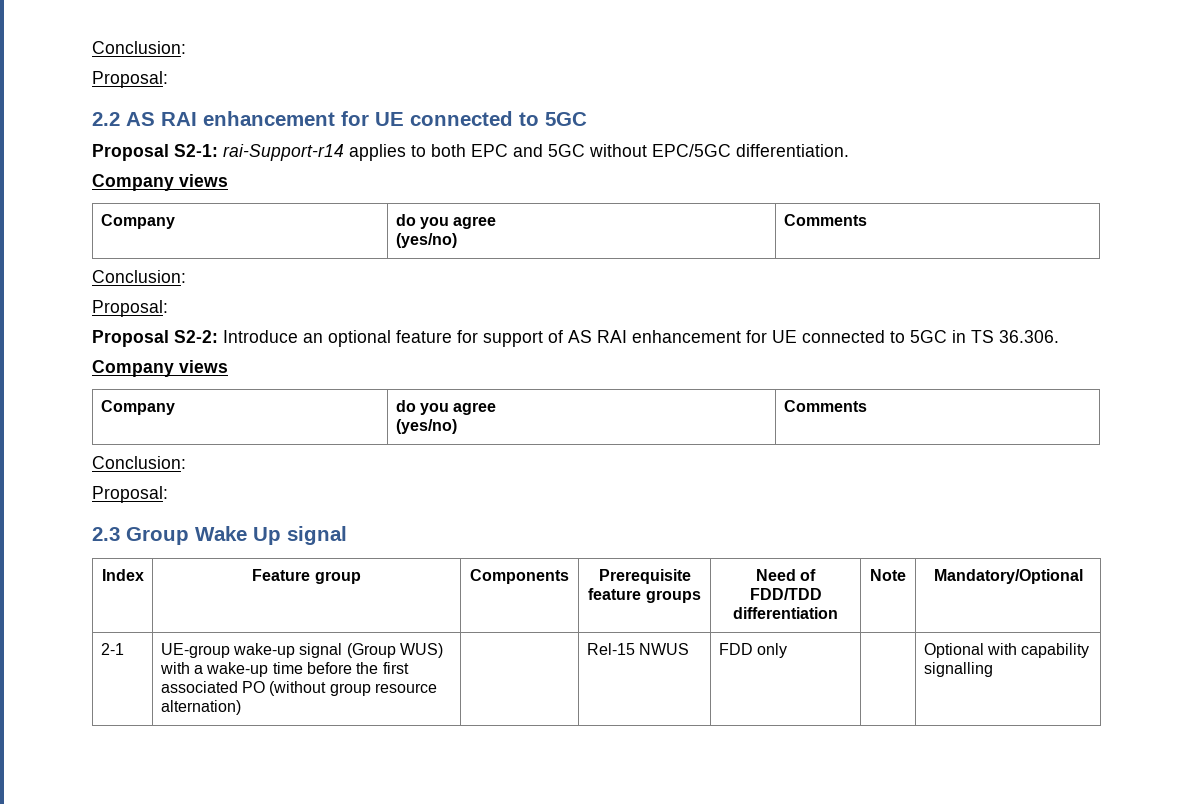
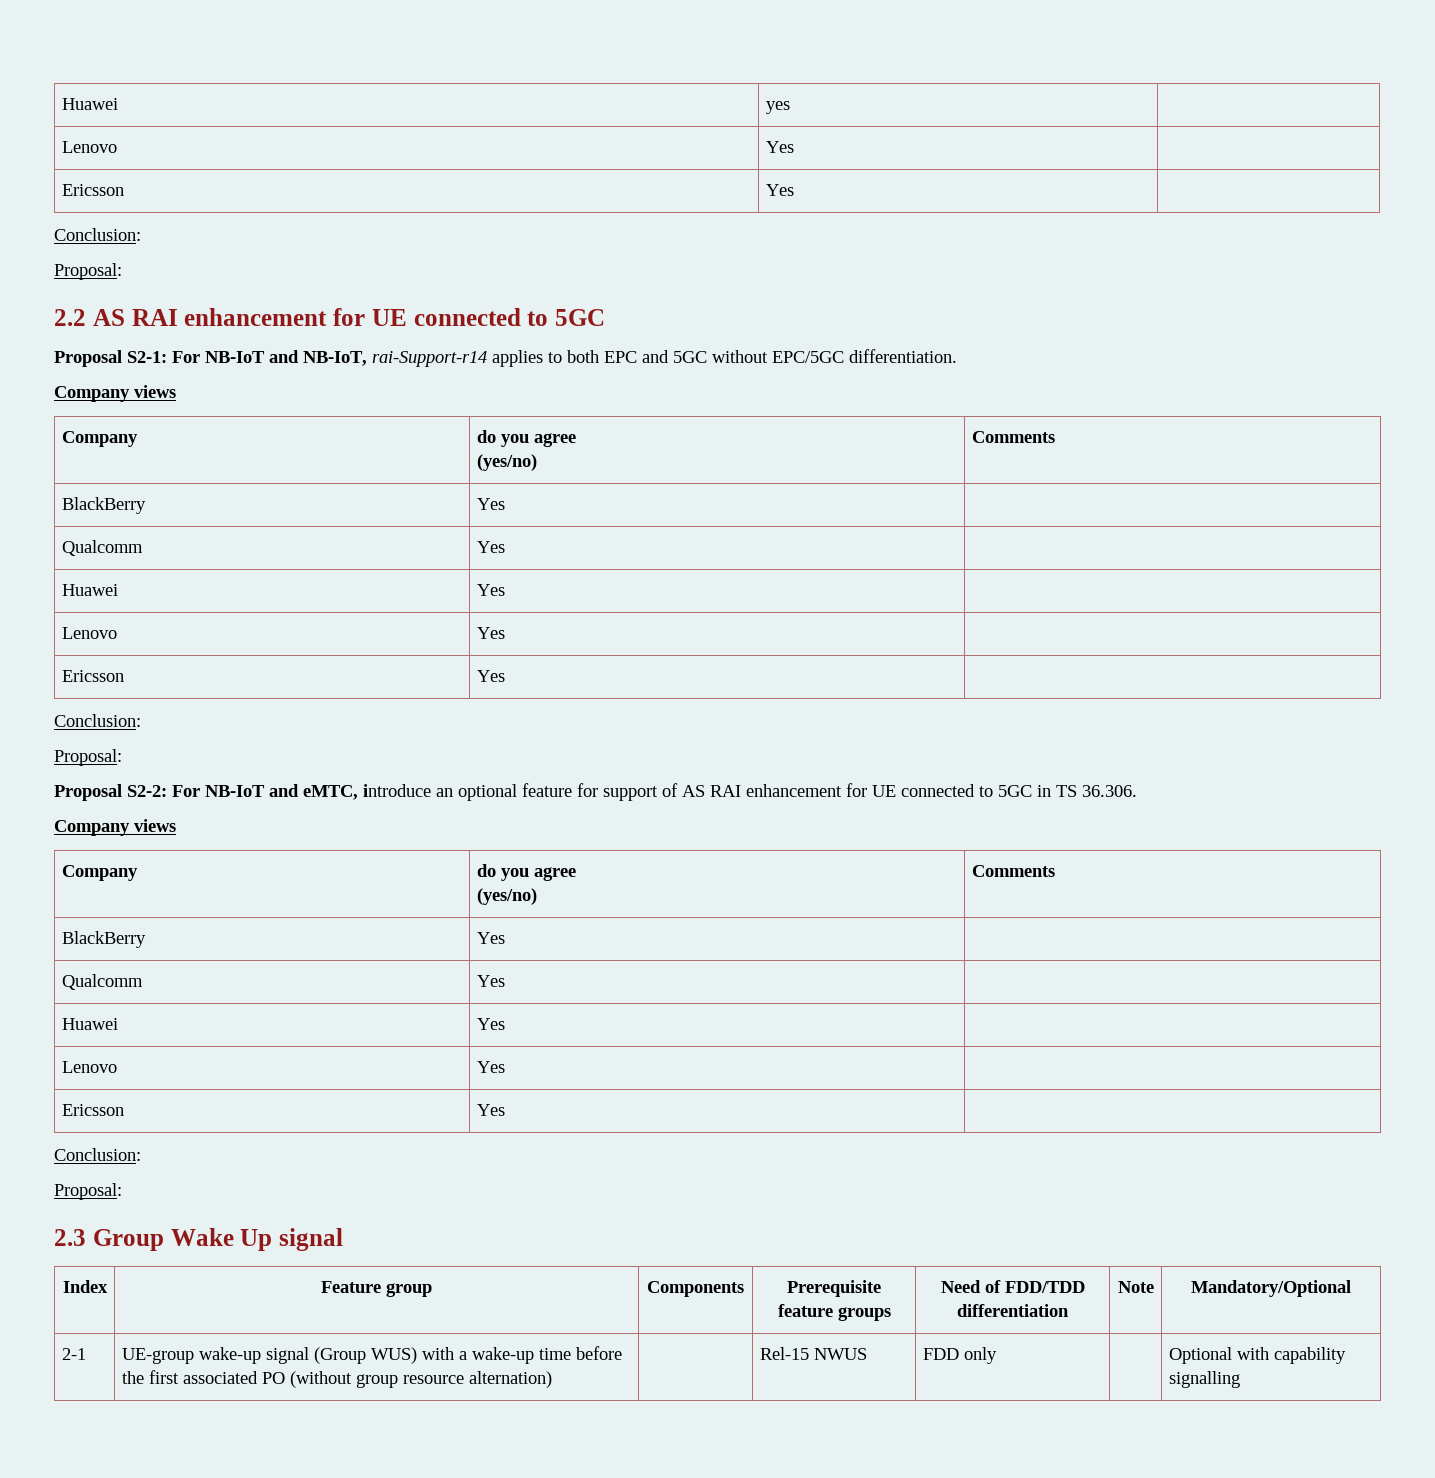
+ Huawei | yes |
+ Lenovo | Yes |
+ Ericsson | Yes |
- Proposal S2-1: rai-Support-r14 applies to both EPC and 5GC without EPC/5GC differentiation.
+ Proposal S2-1: For NB-IoT and NB-IoT, rai-Support-r14 applies to both EPC and 5GC without EPC/5GC differentiation.
  Company views
  Company | do you agree
  (yes/no) | Comments
+ BlackBerry | Yes |
+ Qualcomm | Yes |
+ Huawei | Yes |
+ Lenovo | Yes |
+ Ericsson | Yes |
- Proposal S2-2: Introduce an optional feature for support of AS RAI enhancement for UE connected to 5GC in TS 36.306.
+ Proposal S2-2: For NB-IoT and eMTC, introduce an optional feature for support of AS RAI enhancement for UE connected to 5GC in TS 36.306.
  Company views
  Company | do you agree
  (yes/no) | Comments
+ BlackBerry | Yes |
+ Qualcomm | Yes |
+ Huawei | Yes |
+ Lenovo | Yes |
+ Ericsson | Yes |

